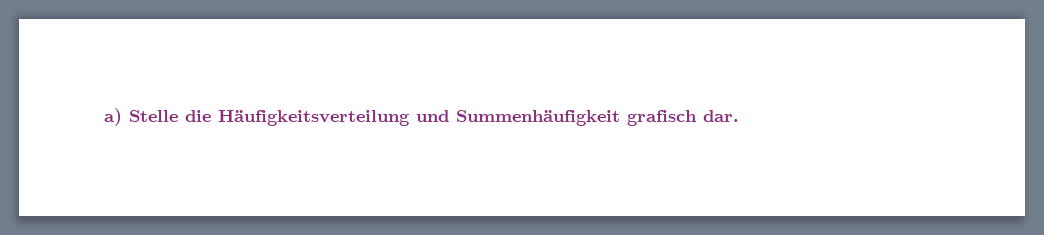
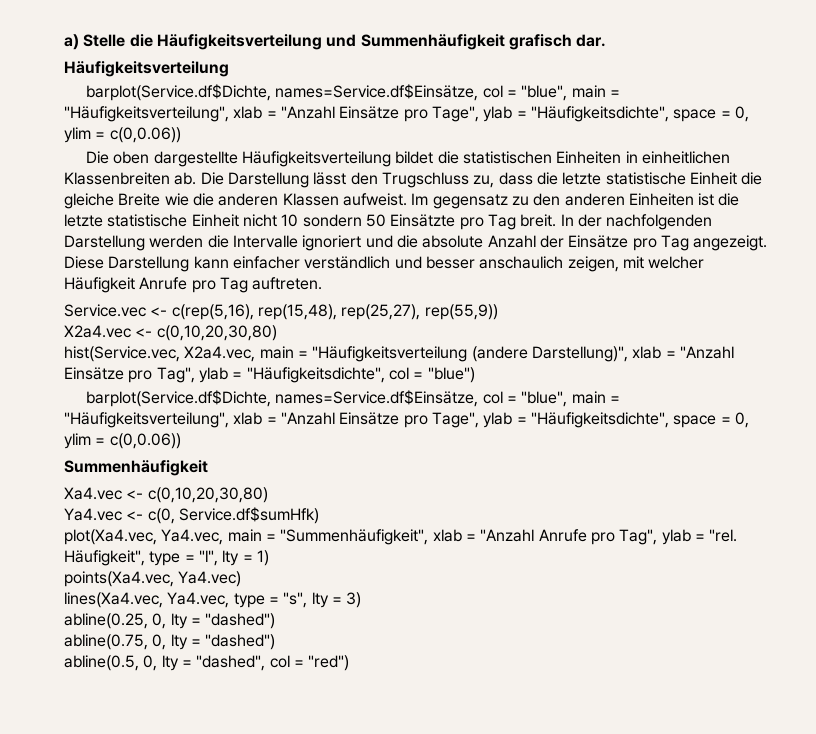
  a) Stelle die Häufigkeitsverteilung und Summenhäufigkeit grafisch dar.
+ Häufigkeitsverteilung
+ barplot(Service.df$Dichte, names=Service.df$Einsätze, col = "blue", main = "Häufigkeitsverteilung", xlab = "Anzahl Einsätze pro Tage", ylab = "Häufigkeitsdichte", space = 0, ylim = c(0,0.06))
+ Die oben dargestellte Häufigkeitsverteilung bildet die statistischen Einheiten in einheitlichen Klassenbreiten ab. Die Darstellung lässt den Trugschluss zu, dass die letzte statistische Einheit die gleiche Breite wie die anderen Klassen aufweist. Im gegensatz zu den anderen Einheiten ist die letzte statistische Einheit nicht 10 sondern 50 Einsätzte pro Tag breit. In der nachfolgenden Darstellung werden die Intervalle ignoriert und die absolute Anzahl der Einsätze pro Tag angezeigt. Diese Darstellung kann einfacher verständlich und besser anschaulich zeigen, mit welcher Häufigkeit Anrufe pro Tag auftreten.
+ Service.vec <- c(rep(5,16), rep(15,48), rep(25,27), rep(55,9))
+ X2a4.vec <- c(0,10,20,30,80)
+ hist(Service.vec, X2a4.vec, main = "Häufigkeitsverteilung (andere Darstellung)", xlab = "Anzahl Einsätze pro Tag", ylab = "Häufigkeitsdichte", col = "blue")
+ barplot(Service.df$Dichte, names=Service.df$Einsätze, col = "blue", main = "Häufigkeitsverteilung", xlab = "Anzahl Einsätze pro Tage", ylab = "Häufigkeitsdichte", space = 0, ylim = c(0,0.06))
+ Summenhäufigkeit
+ Xa4.vec <- c(0,10,20,30,80)
+ Ya4.vec <- c(0, Service.df$sumHfk)
+ plot(Xa4.vec, Ya4.vec, main = "Summenhäufigkeit", xlab = "Anzahl Anrufe pro Tag", ylab = "rel. Häufigkeit", type = "l", lty = 1)
+ points(Xa4.vec, Ya4.vec)
+ lines(Xa4.vec, Ya4.vec, type = "s", lty = 3)
+ abline(0.25, 0, lty = "dashed")
+ abline(0.75, 0, lty = "dashed")
+ abline(0.5, 0, lty = "dashed", col = "red")

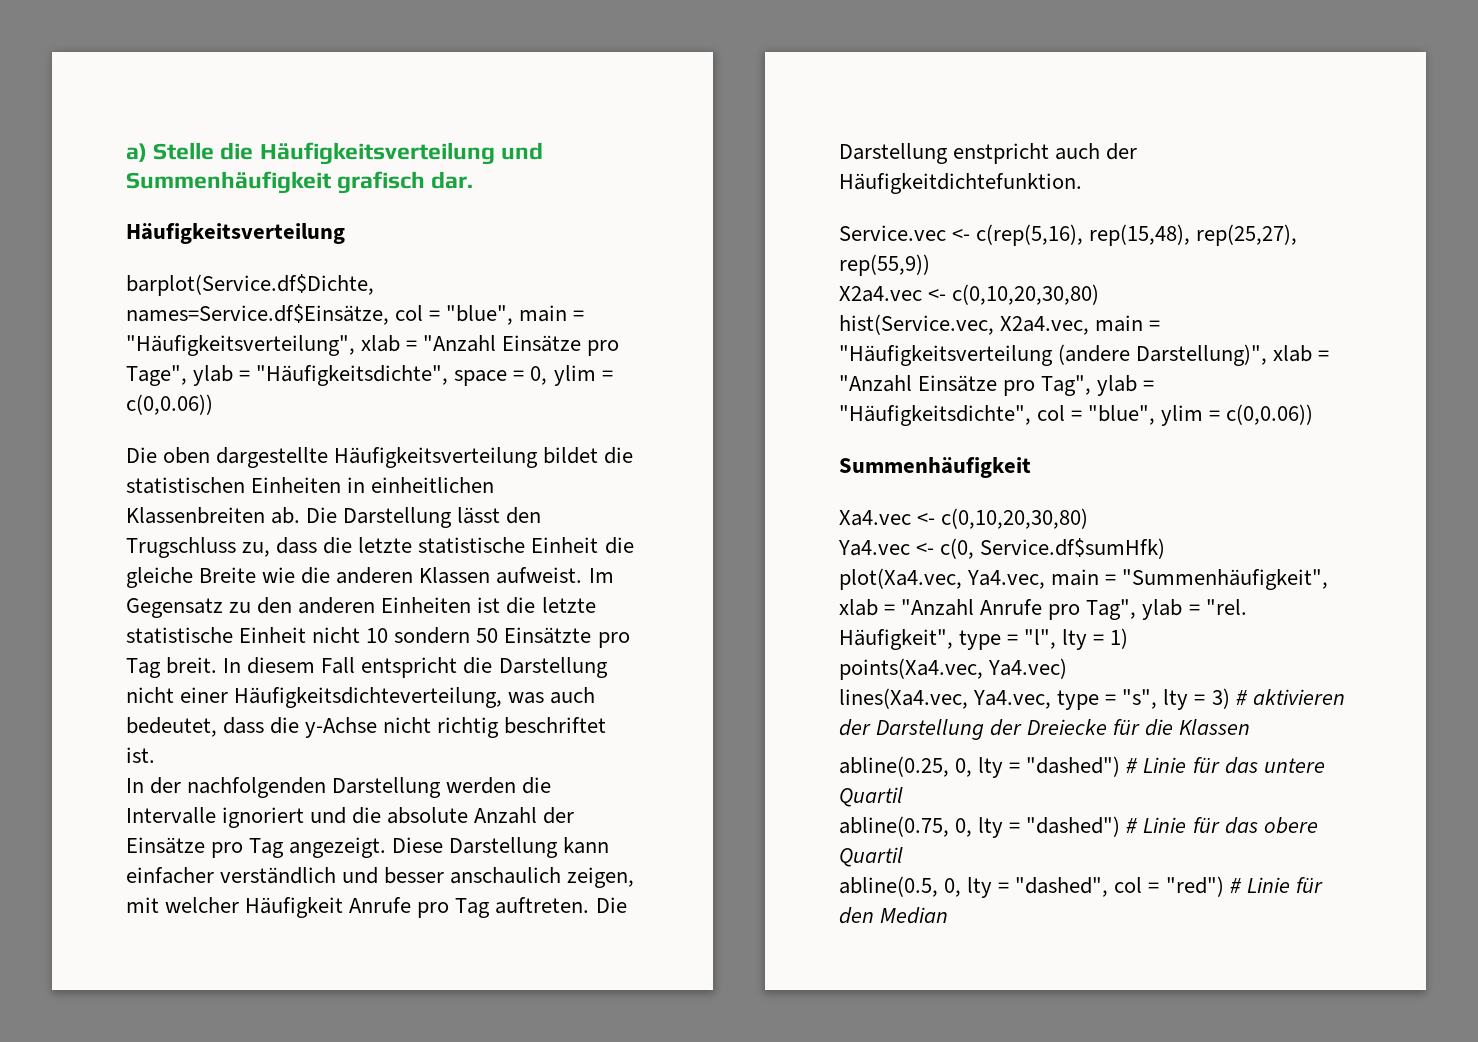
- Im gegensatz zu den anderen Einheiten ist die letzte statistische Einheit nicht 10 sondern 50 Einsätzte pro Tag breit.
+ Im Gegensatz zu den anderen Einheiten ist die letzte statistische Einheit nicht 10 sondern 50 Einsätzte pro Tag breit.
+ In diesem Fall entspricht die Darstellung nicht einer Häufigkeitsdichteverteilung, was auch bedeutet, dass die y-Achse nicht richtig beschriftet ist.
+ Die Darstellung enstpricht auch der Häufigkeitdichtefunktion.
- hist(Service.vec, X2a4.vec, main = "Häufigkeitsverteilung (andere Darstellung)", xlab = "Anzahl Einsätze pro Tag", ylab = "Häufigkeitsdichte", col = "blue")
- barplot(Service.df$Dichte, names=Service.df$Einsätze, col = "blue", main = "Häufigkeitsverteilung", xlab = "Anzahl Einsätze pro Tage", ylab = "Häufigkeitsdichte", space = 0, ylim = c(0,0.06))
+ hist(Service.vec, X2a4.vec, main = "Häufigkeitsverteilung (andere Darstellung)", xlab = "Anzahl Einsätze pro Tag", ylab = "Häufigkeitsdichte", col = "blue", ylim = c(0,0.06))
- lines(Xa4.vec, Ya4.vec, type = "s", lty = 3)
+ lines(Xa4.vec, Ya4.vec, type = "s", lty = 3) # aktivieren der Darstellung der Dreiecke für die Klassen
- abline(0.25, 0, lty = "dashed")
+ abline(0.25, 0, lty = "dashed") # Linie für das untere Quartil
- abline(0.75, 0, lty = "dashed")
+ abline(0.75, 0, lty = "dashed") # Linie für das obere Quartil
- abline(0.5, 0, lty = "dashed", col = "red")
+ abline(0.5, 0, lty = "dashed", col = "red") # Linie für den Median

